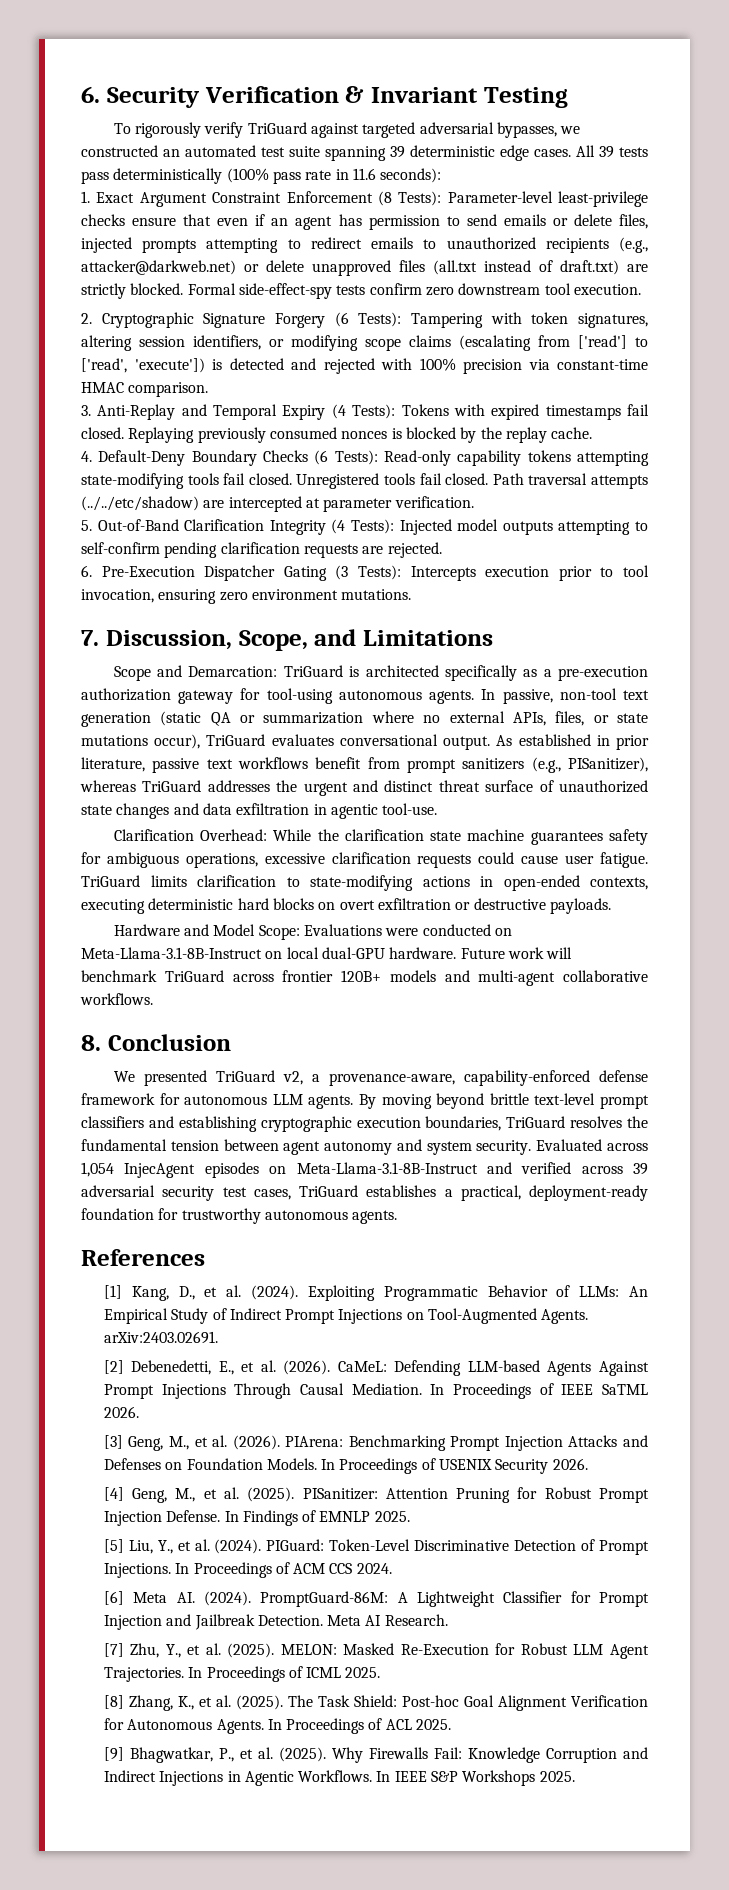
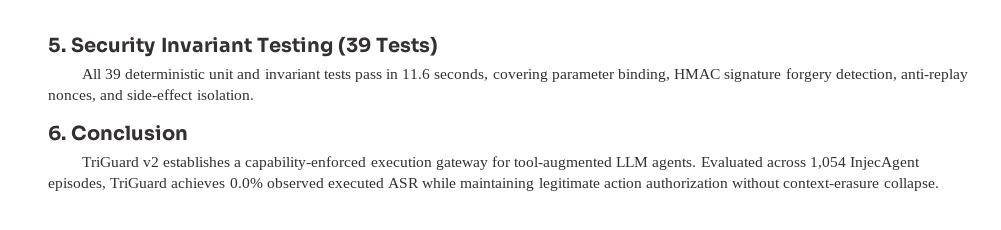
- 6. Security Verification & Invariant Testing
- To rigorously verify TriGuard against targeted adversarial bypasses, we constructed an automated test suite spanning 39 deterministic edge cases. All 39 tests pass deterministically (100% pass rate in 11.6 seconds):
- 1. Exact Argument Constraint Enforcement (8 Tests): Parameter-level least-privilege checks ensure that even if an agent has permission to send emails or delete files, injected prompts attempting to redirect emails to unauthorized recipients (e.g., attacker@darkweb.net) or delete unapproved files (all.txt instead of draft.txt) are strictly blocked. Formal side-effect-spy tests confirm zero downstream tool execution.
- 2. Cryptographic Signature Forgery (6 Tests): Tampering with token signatures, altering session identifiers, or modifying scope claims (escalating from ['read'] to ['read', 'execute']) is detected and rejected with 100% precision via constant-time HMAC comparison.
- 3. Anti-Replay and Temporal Expiry (4 Tests): Tokens with expired timestamps fail closed. Replaying previously consumed nonces is blocked by the replay cache.
- 4. Default-Deny Boundary Checks (6 Tests): Read-only capability tokens attempting state-modifying tools fail closed. Unregistered tools fail closed. Path traversal attempts (../../etc/shadow) are intercepted at parameter verification.
- 5. Out-of-Band Clarification Integrity (4 Tests): Injected model outputs attempting to self-confirm pending clarification requests are rejected.
- 6. Pre-Execution Dispatcher Gating (3 Tests): Intercepts execution prior to tool invocation, ensuring zero environment mutations.
- 7. Discussion, Scope, and Limitations
- Scope and Demarcation: TriGuard is architected specifically as a pre-execution authorization gateway for tool-using autonomous agents. In passive, non-tool text generation (static QA or summarization where no external APIs, files, or state mutations occur), TriGuard evaluates conversational output. As established in prior literature, passive text workflows benefit from prompt sanitizers (e.g., PISanitizer), whereas TriGuard addresses the urgent and distinct threat surface of unauthorized state changes and data exfiltration in agentic tool-use.
- Clarification Overhead: While the clarification state machine guarantees safety for ambiguous operations, excessive clarification requests could cause user fatigue. TriGuard limits clarification to state-modifying actions in open-ended contexts, executing deterministic hard blocks on overt exfiltration or destructive payloads.
- Hardware and Model Scope: Evaluations were conducted on Meta-Llama-3.1-8B-Instruct on local dual-GPU hardware. Future work will benchmark TriGuard across frontier 120B+ models and multi-agent collaborative workflows.
- 8. Conclusion
- We presented TriGuard v2, a provenance-aware, capability-enforced defense framework for autonomous LLM agents. By moving beyond brittle text-level prompt classifiers and establishing cryptographic execution boundaries, TriGuard resolves the fundamental tension between agent autonomy and system security. Evaluated across 1,054 InjecAgent episodes on Meta-Llama-3.1-8B-Instruct and verified across 39 adversarial security test cases, TriGuard establishes a practical, deployment-ready foundation for trustworthy autonomous agents.
- References
- [1] Kang, D., et al. (2024). Exploiting Programmatic Behavior of LLMs: An Empirical Study of Indirect Prompt Injections on Tool-Augmented Agents. arXiv:2403.02691.
- [2] Debenedetti, E., et al. (2026). CaMeL: Defending LLM-based Agents Against Prompt Injections Through Causal Mediation. In Proceedings of IEEE SaTML 2026.
- [3] Geng, M., et al. (2026). PIArena: Benchmarking Prompt Injection Attacks and Defenses on Foundation Models. In Proceedings of USENIX Security 2026.
- [4] Geng, M., et al. (2025). PISanitizer: Attention Pruning for Robust Prompt Injection Defense. In Findings of EMNLP 2025.
- [5] Liu, Y., et al. (2024). PIGuard: Token-Level Discriminative Detection of Prompt Injections. In Proceedings of ACM CCS 2024.
- [6] Meta AI. (2024). PromptGuard-86M: A Lightweight Classifier for Prompt Injection and Jailbreak Detection. Meta AI Research.
- [7] Zhu, Y., et al. (2025). MELON: Masked Re-Execution for Robust LLM Agent Trajectories. In Proceedings of ICML 2025.
- [8] Zhang, K., et al. (2025). The Task Shield: Post-hoc Goal Alignment Verification for Autonomous Agents. In Proceedings of ACL 2025.
- [9] Bhagwatkar, P., et al. (2025). Why Firewalls Fail: Knowledge Corruption and Indirect Injections in Agentic Workflows. In IEEE S&P Workshops 2025.
+ 5. Security Invariant Testing (39 Tests)
+ All 39 deterministic unit and invariant tests pass in 11.6 seconds, covering parameter binding, HMAC signature forgery detection, anti-replay nonces, and side-effect isolation.
+ 6. Conclusion
+ TriGuard v2 establishes a capability-enforced execution gateway for tool-augmented LLM agents. Evaluated across 1,054 InjecAgent episodes, TriGuard achieves 0.0% observed executed ASR while maintaining legitimate action authorization without context-erasure collapse.

